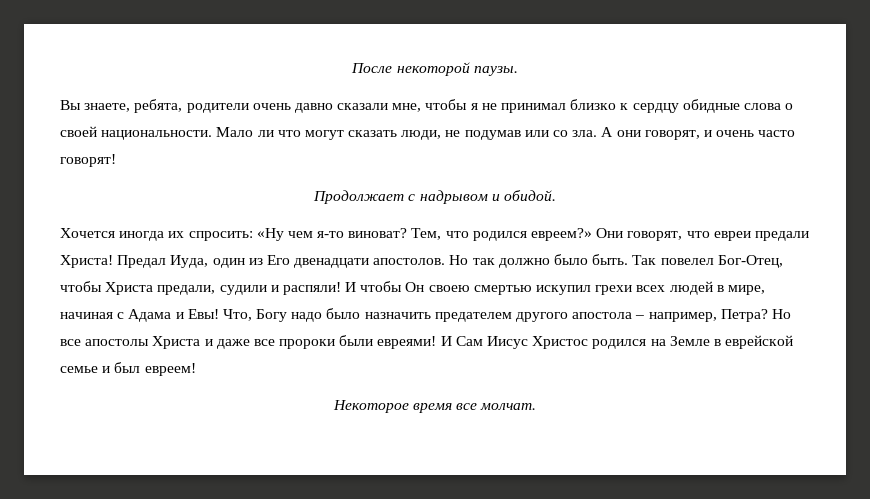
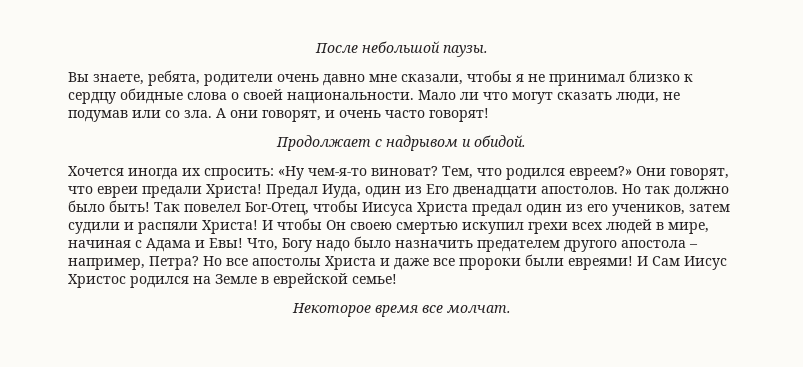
- После некоторой паузы.
+ После небольшой паузы.
- Вы знаете, ребята, родители очень давно сказали мне, чтобы я не принимал близко к сердцу обидные слова о своей национальности.
+ Вы знаете, ребята, родители очень давно мне сказали, чтобы я не принимал близко к сердцу обидные слова о своей национальности.
- Хочется иногда их спросить: «Ну чем я-то виноват?
+ Хочется иногда их спросить: «Ну чем-я-то виноват?
- Но так должно было быть.
+ Но так должно было быть!
- Так повелел Бог-Отец, чтобы Христа предали, судили и распяли!
+ Так повелел Бог-Отец, чтобы Иисуса Христа предал один из его учеников, затем судили и распяли Христа!
- И Сам Иисус Христос родился на Земле в еврейской семье и был евреем!
+ И Сам Иисус Христос родился на Земле в еврейской семье!

